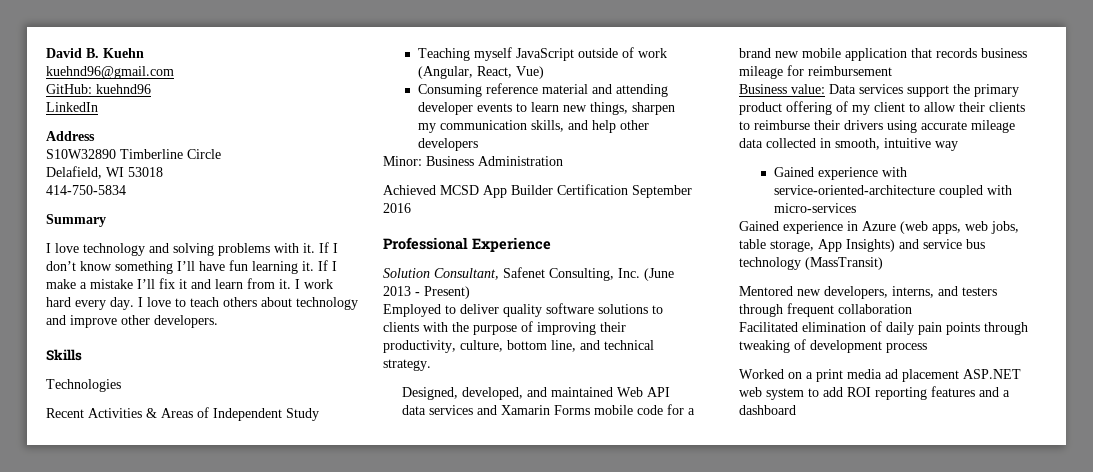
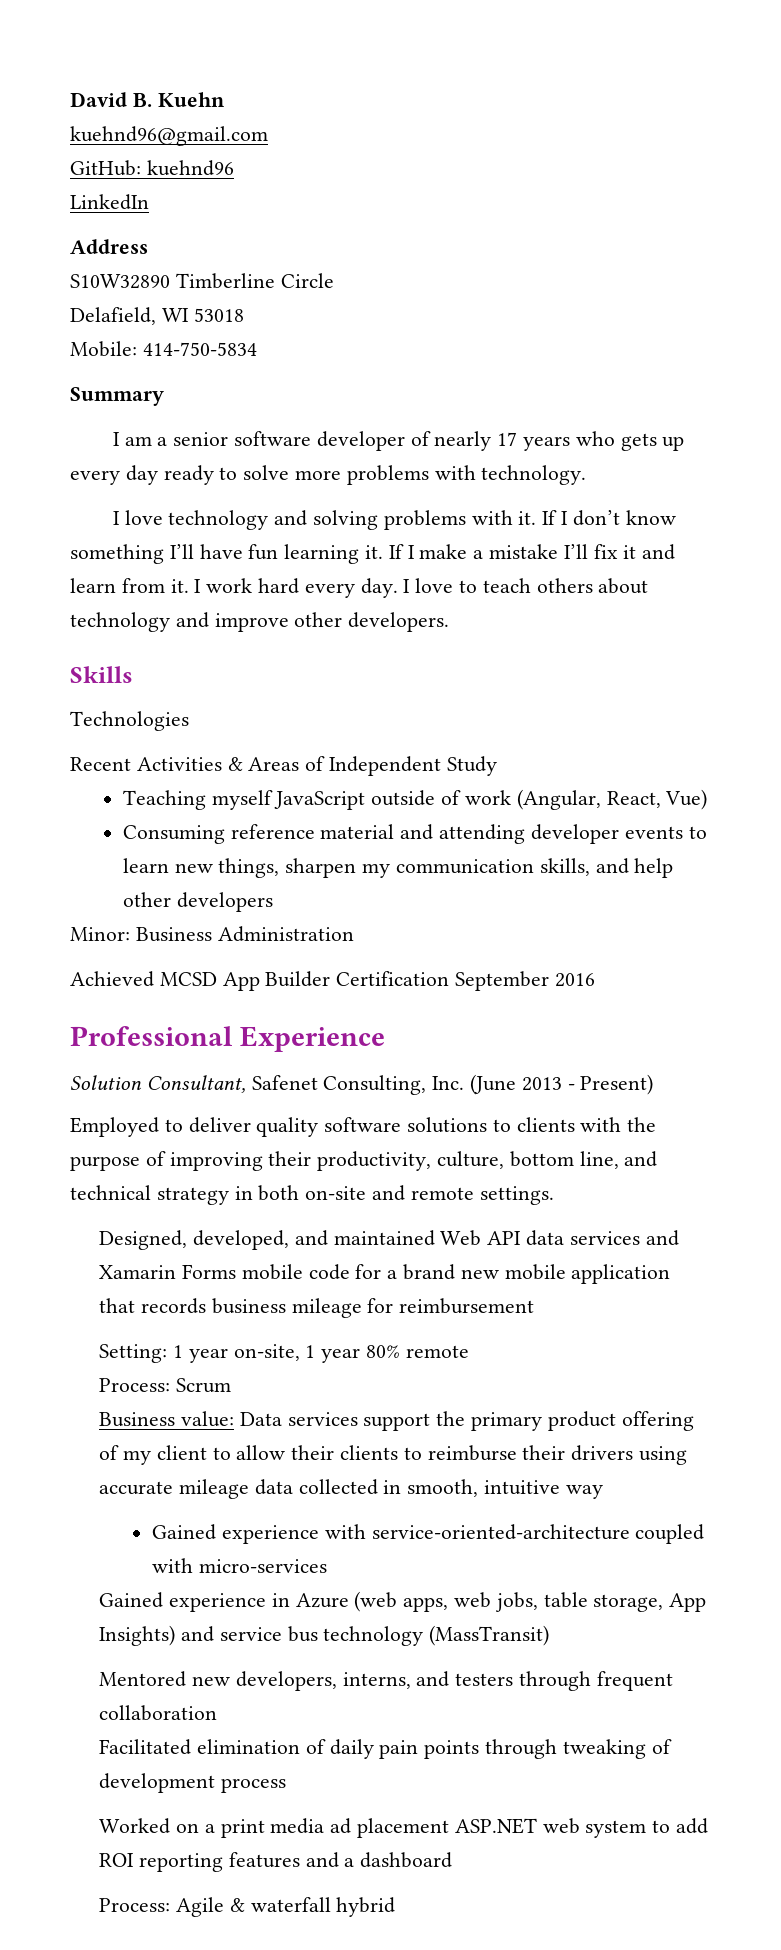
- 414-750-5834
+ Mobile: 414-750-5834
+ I am a senior software developer of nearly 17 years who gets up every day ready to solve more problems with technology.
- Employed to deliver quality software solutions to clients with the purpose of improving their productivity, culture, bottom line, and technical strategy.
+ Employed to deliver quality software solutions to clients with the purpose of improving their productivity, culture, bottom line, and technical strategy in both on-site and remote settings.
+ Setting: 1 year on-site, 1 year 80% remote
+ Process: Scrum
+ Process: Agile & waterfall hybrid

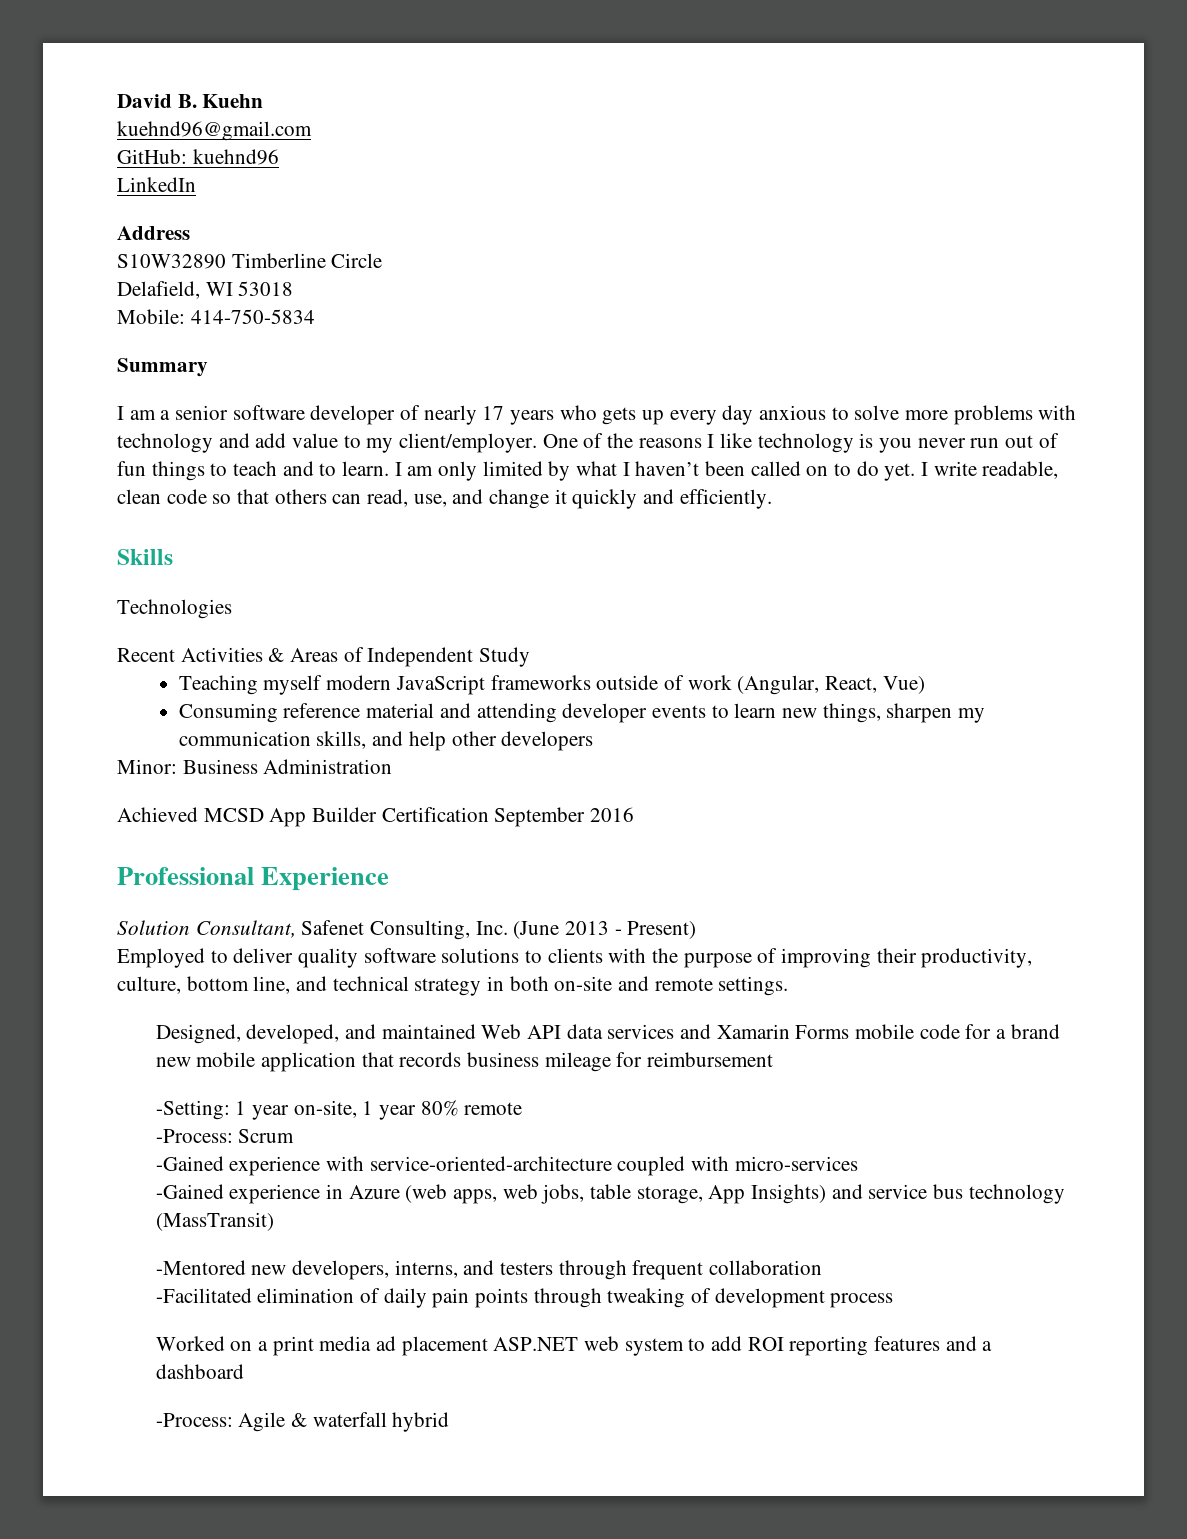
- I am a senior software developer of nearly 17 years who gets up every day ready to solve more problems with technology.
- I love technology and solving problems with it. If I don’t know something I’ll have fun learning it. If I make a mistake I’ll fix it and learn from it. I work hard every day. I love to teach others about technology and improve other developers.
+ I am a senior software developer of nearly 17 years who gets up every day anxious to solve more problems with technology and add value to my client/employer. One of the reasons I like technology is you never run out of fun things to teach and to learn. I am only limited by what I haven’t been called on to do yet. I write readable, clean code so that others can read, use, and change it quickly and efficiently.
- Teaching myself JavaScript outside of work (Angular, React, Vue)
+ Teaching myself modern JavaScript frameworks outside of work (Angular, React, Vue)
- Setting: 1 year on-site, 1 year 80% remote
+ -Setting: 1 year on-site, 1 year 80% remote
- Process: Scrum
+ -Process: Scrum
- Business value: Data services support the primary product offering of my client to allow their clients to reimburse their drivers using accurate mileage data collected in smooth, intuitive way
- Gained experience with service-oriented-architecture coupled with micro-services
+ -Gained experience with service-oriented-architecture coupled with micro-services
- Gained experience in Azure (web apps, web jobs, table storage, App Insights) and service bus technology (MassTransit)
+ -Gained experience in Azure (web apps, web jobs, table storage, App Insights) and service bus technology (MassTransit)
- Mentored new developers, interns, and testers through frequent collaboration
+ -Mentored new developers, interns, and testers through frequent collaboration
- Facilitated elimination of daily pain points through tweaking of development process
+ -Facilitated elimination of daily pain points through tweaking of development process
- Process: Agile & waterfall hybrid
+ -Process: Agile & waterfall hybrid

